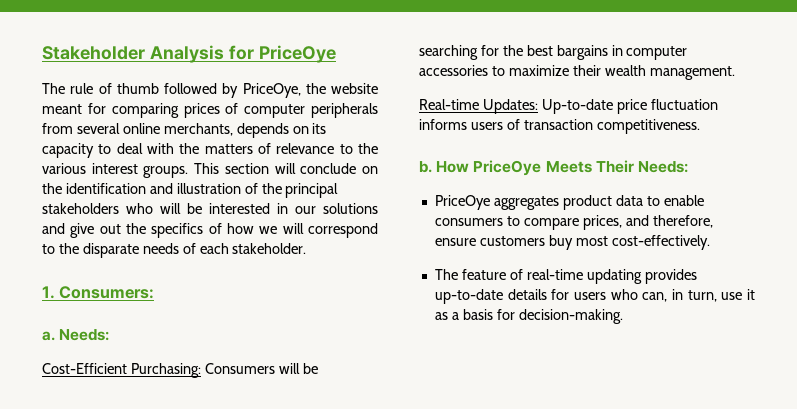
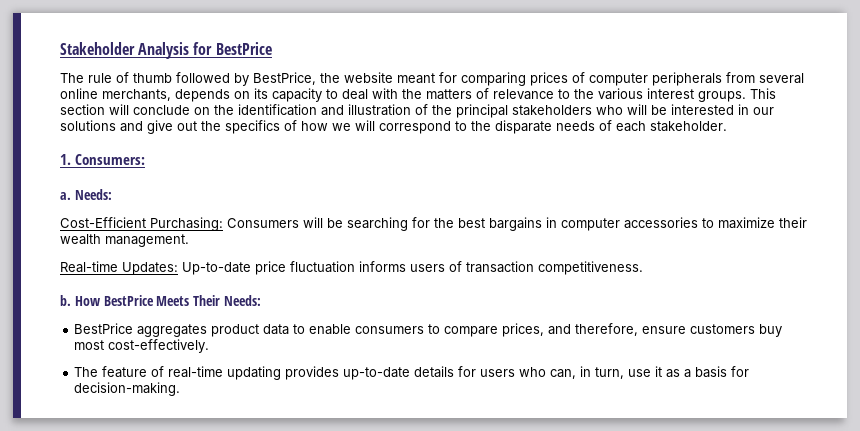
- Stakeholder Analysis for PriceOye
+ Stakeholder Analysis for BestPrice
- The rule of thumb followed by PriceOye, the website meant for comparing prices of computer peripherals from several online merchants, depends on its capacity to deal with the matters of relevance to the various interest groups.
+ The rule of thumb followed by BestPrice, the website meant for comparing prices of computer peripherals from several online merchants, depends on its capacity to deal with the matters of relevance to the various interest groups.
- How PriceOye Meets Their Needs:
+ How BestPrice Meets Their Needs:
- PriceOye aggregates product data to enable consumers to compare prices, and therefore, ensure customers buy most cost-effectively.
+ BestPrice aggregates product data to enable consumers to compare prices, and therefore, ensure customers buy most cost-effectively.

